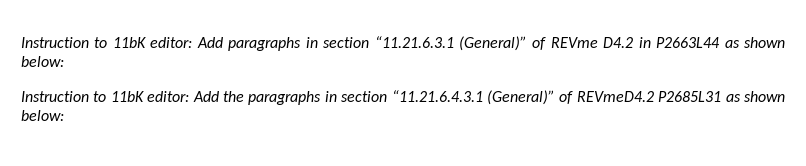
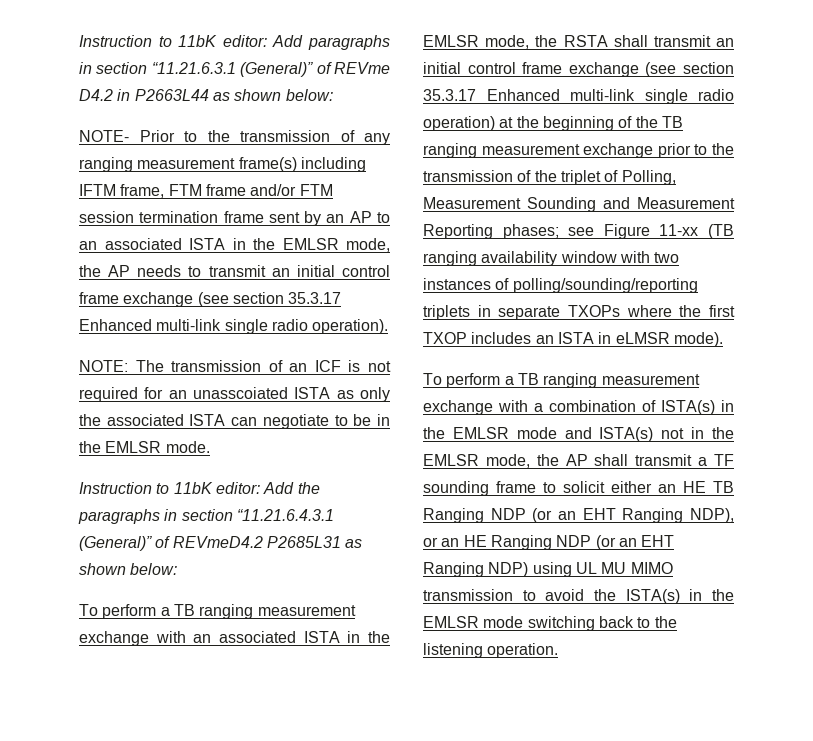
+ NOTE- Prior to the transmission of any ranging measurement frame(s) including IFTM frame, FTM frame and/or FTM session termination frame sent by an AP to an associated ISTA in the EMLSR mode, the AP needs to transmit an initial control frame exchange (see section 35.3.17 Enhanced multi-link single radio operation).
+ NOTE: The transmission of an ICF is not required for an unasscoiated ISTA as only the associated ISTA can negotiate to be in the EMLSR mode.
+ To perform a TB ranging measurement exchange with an associated ISTA in the EMLSR mode, the RSTA shall transmit an initial control frame exchange (see section 35.3.17 Enhanced multi-link single radio operation) at the beginning of the TB ranging measurement exchange prior to the transmission of the triplet of Polling, Measurement Sounding and Measurement Reporting phases; see Figure 11-xx (TB ranging availability window with two instances of polling/sounding/reporting triplets in separate TXOPs where the first TXOP includes an ISTA in eLMSR mode).
+ To perform a TB ranging measurement exchange with a combination of ISTA(s) in the EMLSR mode and ISTA(s) not in the EMLSR mode, the AP shall transmit a TF sounding frame to solicit either an HE TB Ranging NDP (or an EHT Ranging NDP), or an HE Ranging NDP (or an EHT Ranging NDP) using UL MU MIMO transmission to avoid the ISTA(s) in the EMLSR mode switching back to the listening operation.

